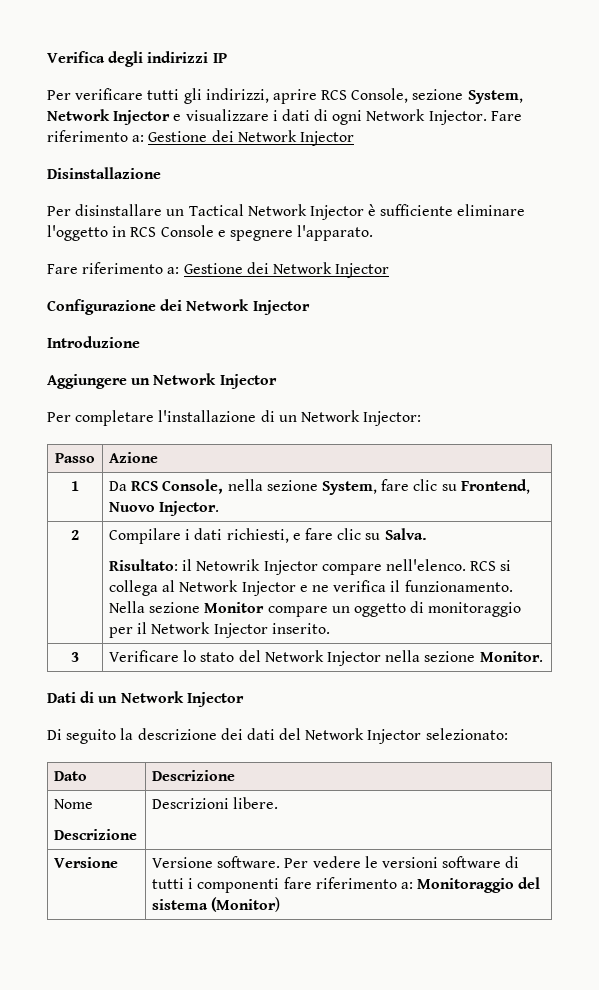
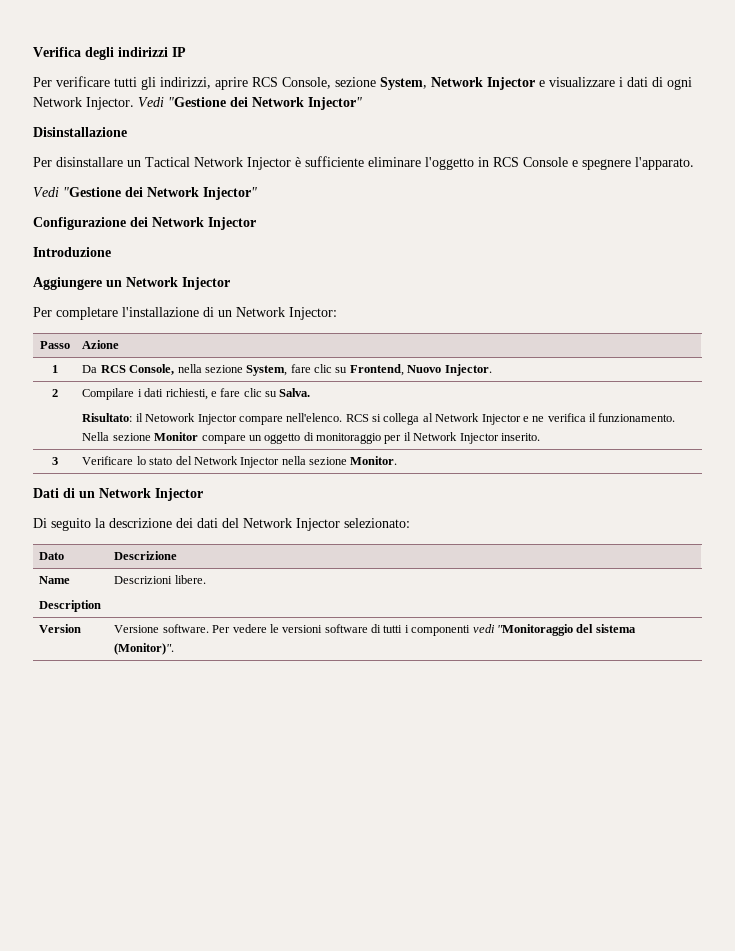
- Per verificare tutti gli indirizzi, aprire RCS Console, sezione System, Network Injector e visualizzare i dati di ogni Network Injector. Fare riferimento a: Gestione dei Network Injector
+ Per verificare tutti gli indirizzi, aprire RCS Console, sezione System, Network Injector e visualizzare i dati di ogni Network Injector. Vedi "Gestione dei Network Injector"
  Per disinstallare un Tactical Network Injector è sufficiente eliminare l'oggetto in RCS Console e spegnere l'apparato.
- Fare riferimento a: Gestione dei Network Injector
+ Vedi "Gestione dei Network Injector"
  2 | Compilare i dati richiesti, e fare clic su Salva.
- Risultato: il Netowrik Injector compare nell'elenco. RCS si collega al Network Injector e ne verifica il funzionamento. Nella sezione Monitor compare un oggetto di monitoraggio per il Network Injector inserito.
+ Risultato: il Netowork Injector compare nell'elenco. RCS si collega al Network Injector e ne verifica il funzionamento. Nella sezione Monitor compare un oggetto di monitoraggio per il Network Injector inserito.
- Nome
- Descrizione | Descrizioni libere.
+ Name
+ Description | Descrizioni libere.
- Versione | Versione software. Per vedere le versioni software di tutti i componenti fare riferimento a: Monitoraggio del sistema (Monitor)
+ Version | Versione software. Per vedere le versioni software di tutti i componenti vedi "Monitoraggio del sistema (Monitor)".

